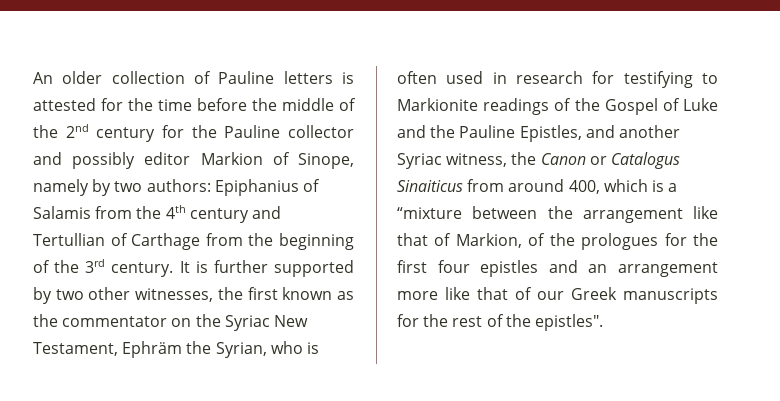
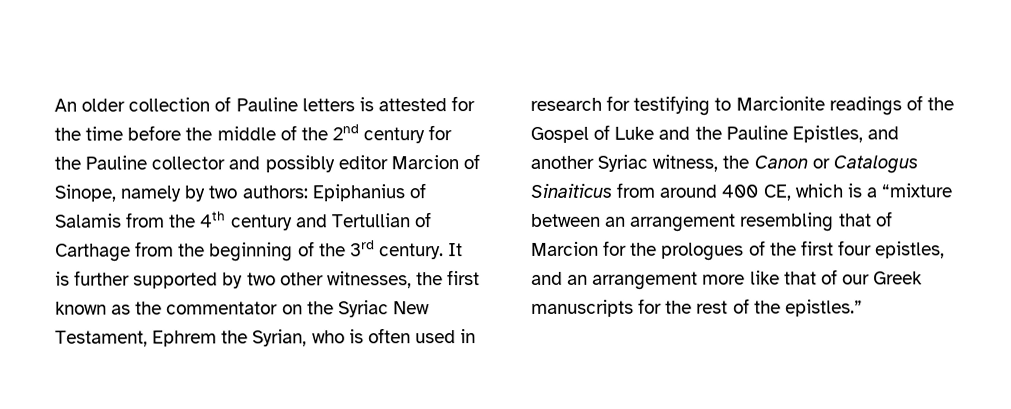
- An older collection of Pauline letters is attested for the time before the middle of the 2nd century for the Pauline collector and possibly editor Markion of Sinope, namely by two authors: Epiphanius of Salamis from the 4th century and Tertullian of Carthage from the beginning of the 3rd century.
+ An older collection of Pauline letters is attested for the time before the middle of the 2nd century for the Pauline collector and possibly editor Marcion of Sinope, namely by two authors: Epiphanius of Salamis from the 4th century and Tertullian of Carthage from the beginning of the 3rd century.
- It is further supported by two other witnesses, the first known as the commentator on the Syriac New Testament, Ephräm the Syrian, who is often used in research for testifying to Markionite readings of the Gospel of Luke and the Pauline Epistles, and another Syriac witness, the Canon or Catalogus Sinaiticus from around 400, which is a “mixture between the arrangement like that of Markion, of the prologues for the first four epistles and an arrangement more like that of our Greek manuscripts for the rest of the epistles".
+ It is further supported by two other witnesses, the first known as the commentator on the Syriac New Testament, Ephrem the Syrian, who is often used in research for testifying to Marcionite readings of the Gospel of Luke and the Pauline Epistles, and another Syriac witness, the Canon or Catalogus Sinaiticus from around 400 CE, which is a “mixture between an arrangement resembling that of Marcion for the prologues of the first four epistles, and an arrangement more like that of our Greek manuscripts for the rest of the epistles.”

